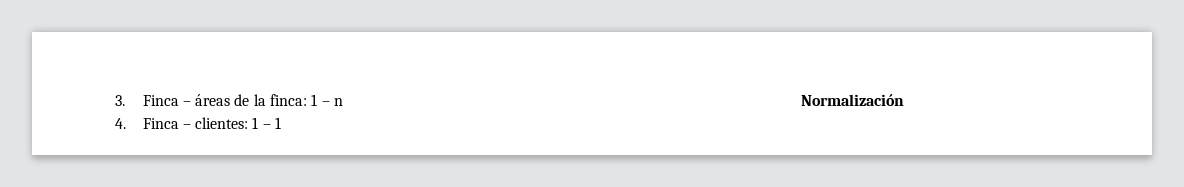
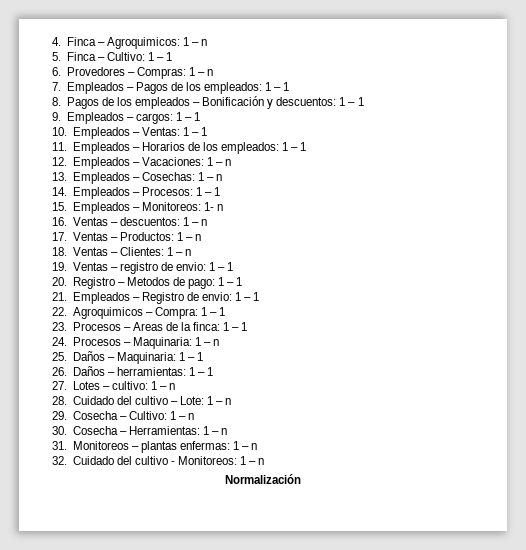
- 3. Finca – áreas de la finca: 1 – n
- 4. Finca – clientes: 1 – 1
+ 4. Finca – Agroquimicos: 1 – n
+ 5. Finca – Cultivo: 1 – 1
+ 6. Provedores – Compras: 1 – n
+ 7. Empleados – Pagos de los empleados: 1 – 1
+ 8. Pagos de los empleados – Bonificación y descuentos: 1 – 1
+ 9. Empleados – cargos: 1 – 1
+ 10. Empleados – Ventas: 1 – 1
+ 11. Empleados – Horarios de los empleados: 1 – 1
+ 12. Empleados – Vacaciones: 1 – n
+ 13. Empleados – Cosechas: 1 – n
+ 14. Empleados – Procesos: 1 – 1
+ 15. Empleados – Monitoreos: 1- n
+ 16. Ventas – descuentos: 1 – n
+ 17. Ventas – Productos: 1 – n
+ 18. Ventas – Clientes: 1 – n
+ 19. Ventas – registro de envio: 1 – 1
+ 20. Registro – Metodos de pago: 1 – 1
+ 21. Empleados – Registro de envio: 1 – 1
+ 22. Agroquimicos – Compra: 1 – 1
+ 23. Procesos – Areas de la finca: 1 – 1
+ 24. Procesos – Maquinaria: 1 – n
+ 25. Daños – Maquinaria: 1 – 1
+ 26. Daños – herramientas: 1 – 1
+ 27. Lotes – cultivo: 1 – n
+ 28. Cuidado del cultivo – Lote: 1 – n
+ 29. Cosecha – Cultivo: 1 – n
+ 30. Cosecha – Herramientas: 1 – n
+ 31. Monitoreos – plantas enfermas: 1 – n
+ 32. Cuidado del cultivo - Monitoreos: 1 – n

